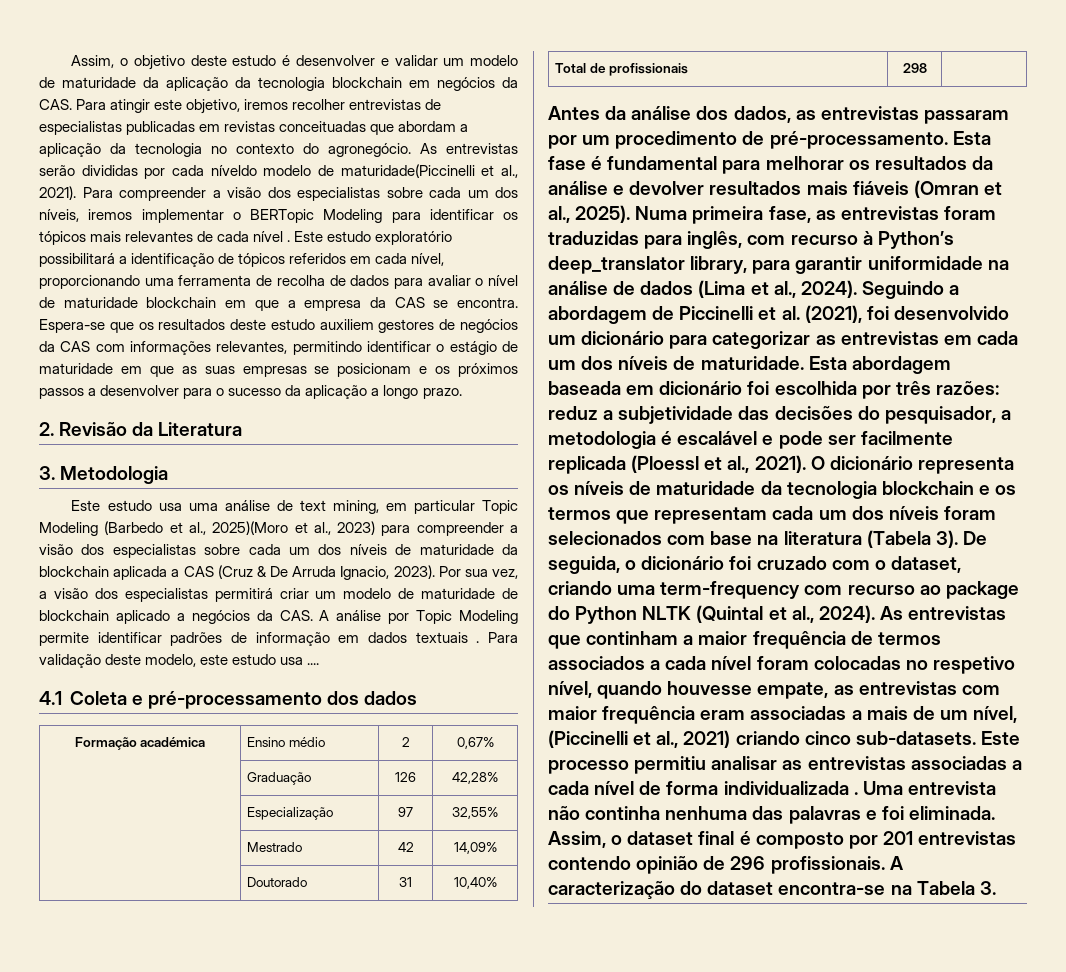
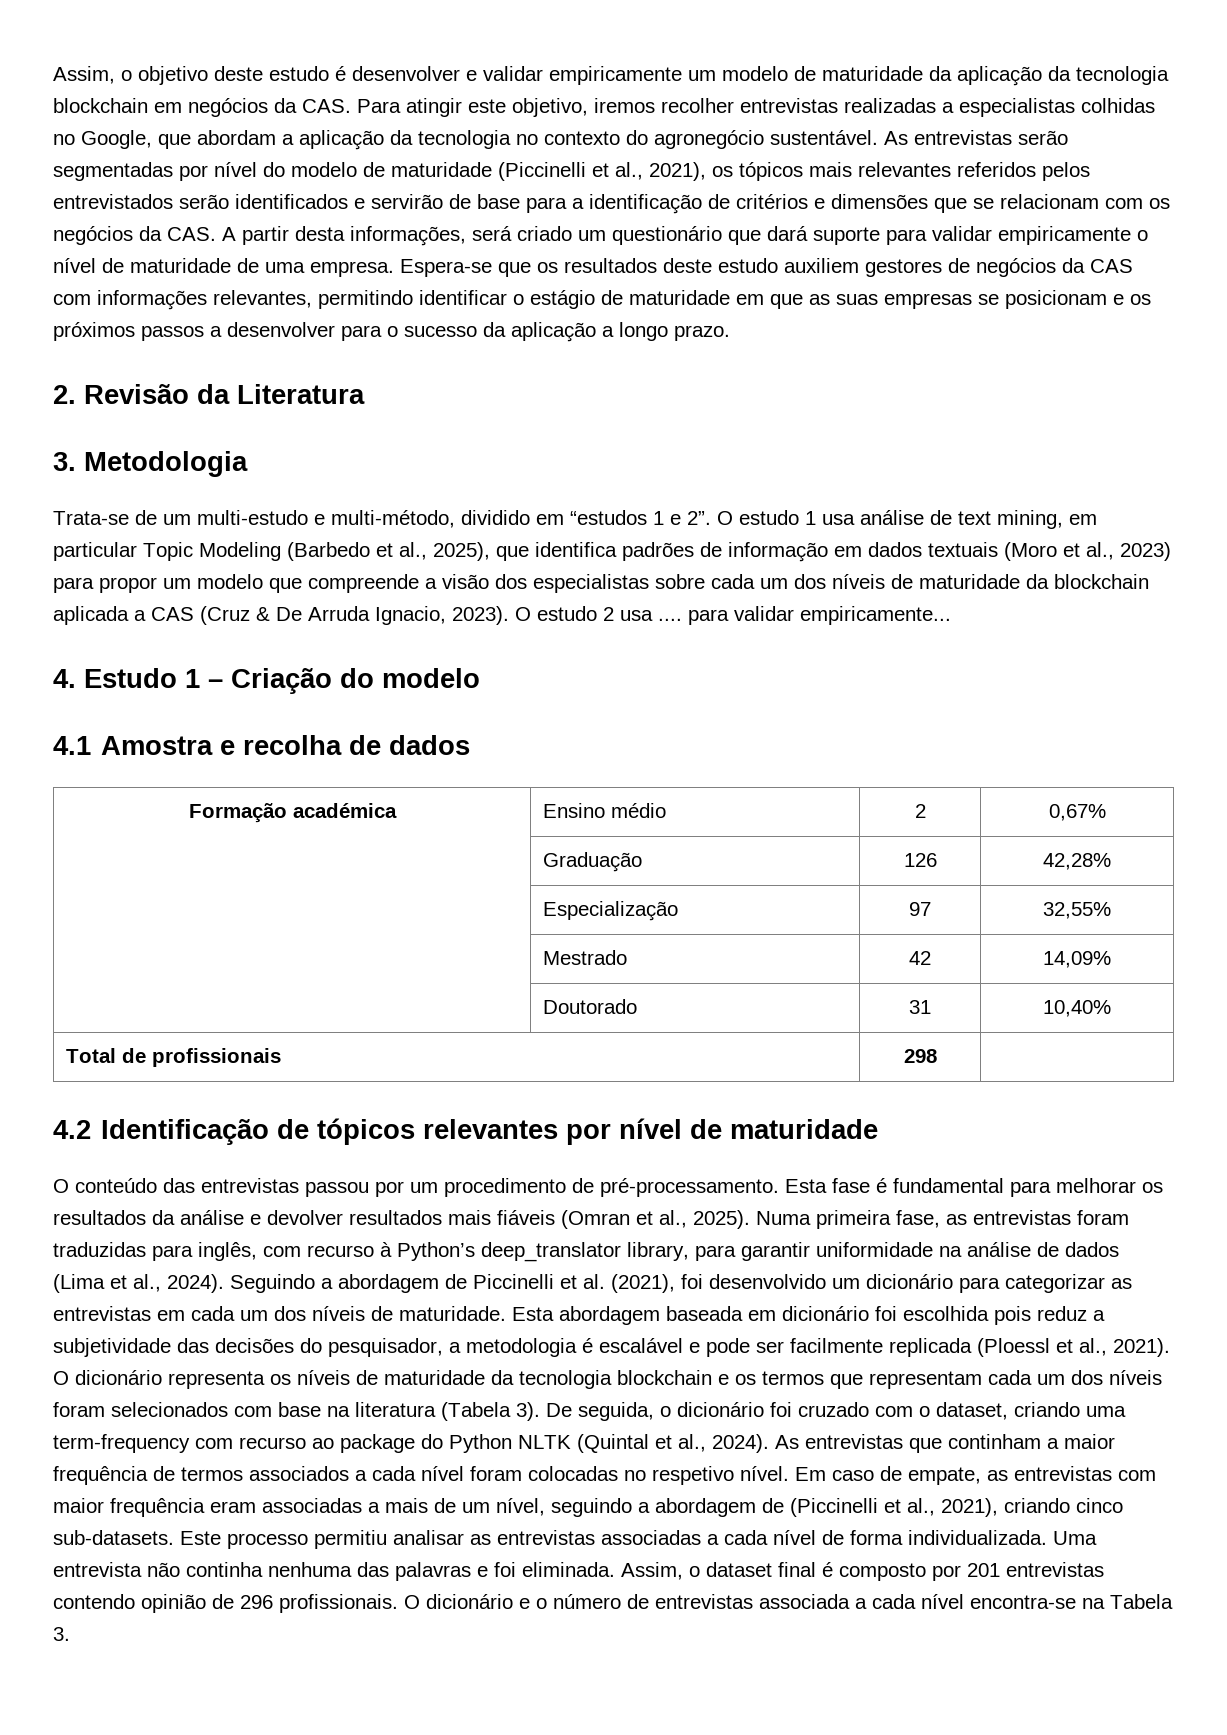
- Assim, o objetivo deste estudo é desenvolver e validar um modelo de maturidade da aplicação da tecnologia blockchain em negócios da CAS. Para atingir este objetivo, iremos recolher entrevistas de especialistas publicadas em revistas conceituadas que abordam a aplicação da tecnologia no contexto do agronegócio.
+ Assim, o objetivo deste estudo é desenvolver e validar empiricamente um modelo de maturidade da aplicação da tecnologia blockchain em negócios da CAS. Para atingir este objetivo, iremos recolher entrevistas realizadas a especialistas colhidas no Google, que abordam a aplicação da tecnologia no contexto do agronegócio sustentável.
- As entrevistas serão divididas por cada níveldo modelo de maturidade(Piccinelli et al., 2021). Para compreender a visão dos especialistas sobre cada um dos níveis, iremos implementar o BERTopic Modeling para identificar os tópicos mais relevantes de cada nível . Este estudo exploratório possibilitará a identificação de tópicos referidos em cada nível, proporcionando uma ferramenta de recolha de dados para avaliar o nível de maturidade blockchain em que a empresa da CAS se encontra.
+ As entrevistas serão segmentadas por nível do modelo de maturidade (Piccinelli et al., 2021), os tópicos mais relevantes referidos pelos entrevistados serão identificados e servirão de base para a identificação de critérios e dimensões que se relacionam com os negócios da CAS. A partir desta informações, será criado um questionário que dará suporte para validar empiricamente o nível de maturidade de uma empresa.
- Este estudo usa uma análise de text mining, em particular Topic Modeling (Barbedo et al., 2025)(Moro et al., 2023) para compreender a visão dos especialistas sobre cada um dos níveis de maturidade da blockchain aplicada a CAS (Cruz & De Arruda Ignacio, 2023).
+ Trata-se de um multi-estudo e multi-método, dividido em “estudos 1 e 2”. O estudo 1 usa análise de text mining, em particular Topic Modeling (Barbedo et al., 2025), que identifica padrões de informação em dados textuais (Moro et al., 2023) para propor um modelo que compreende a visão dos especialistas sobre cada um dos níveis de maturidade da blockchain aplicada a CAS (Cruz & De Arruda Ignacio, 2023).
- Por sua vez, a visão dos especialistas permitirá criar um modelo de maturidade de blockchain aplicado a negócios da CAS. A análise por Topic Modeling permite identificar padrões de informação em dados textuais . Para validação deste modelo, este estudo usa ....
- 4.1 Coleta e pré-processamento dos dados
+ O estudo 2 usa .... para validar empiricamente...
+ 4. Estudo 1 – Criação do modelo
+ 4.1 Amostra e recolha de dados
- Antes da análise dos dados, as entrevistas passaram por um procedimento de pré-processamento.
+ 4.2 Identificação de tópicos relevantes por nível de maturidade
+ O conteúdo das entrevistas passou por um procedimento de pré-processamento.
- Esta abordagem baseada em dicionário foi escolhida por três razões: reduz a subjetividade das decisões do pesquisador, a metodologia é escalável e pode ser facilmente replicada (Ploessl et al., 2021).
+ Esta abordagem baseada em dicionário foi escolhida pois reduz a subjetividade das decisões do pesquisador, a metodologia é escalável e pode ser facilmente replicada (Ploessl et al., 2021).
- As entrevistas que continham a maior frequência de termos associados a cada nível foram colocadas no respetivo nível, quando houvesse empate, as entrevistas com maior frequência eram associadas a mais de um nível, (Piccinelli et al., 2021) criando cinco sub-datasets.
+ As entrevistas que continham a maior frequência de termos associados a cada nível foram colocadas no respetivo nível. Em caso de empate, as entrevistas com maior frequência eram associadas a mais de um nível, seguindo a abordagem de (Piccinelli et al., 2021), criando cinco sub-datasets.
- Este processo permitiu analisar as entrevistas associadas a cada nível de forma individualizada .
+ Este processo permitiu analisar as entrevistas associadas a cada nível de forma individualizada.
- A caracterização do dataset encontra-se na Tabela 3.
+ O dicionário e o número de entrevistas associada a cada nível encontra-se na Tabela 3.

